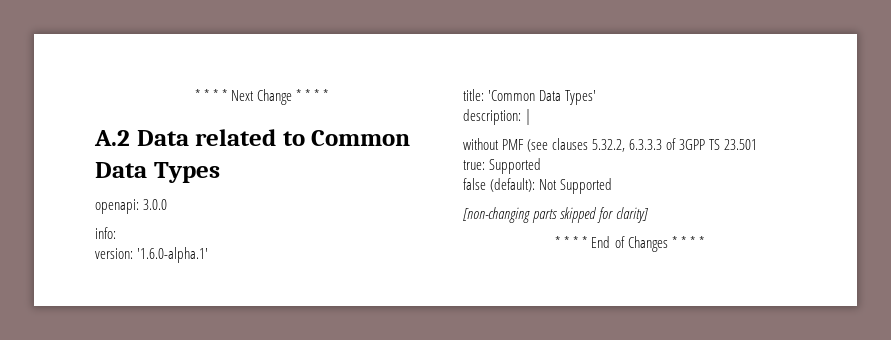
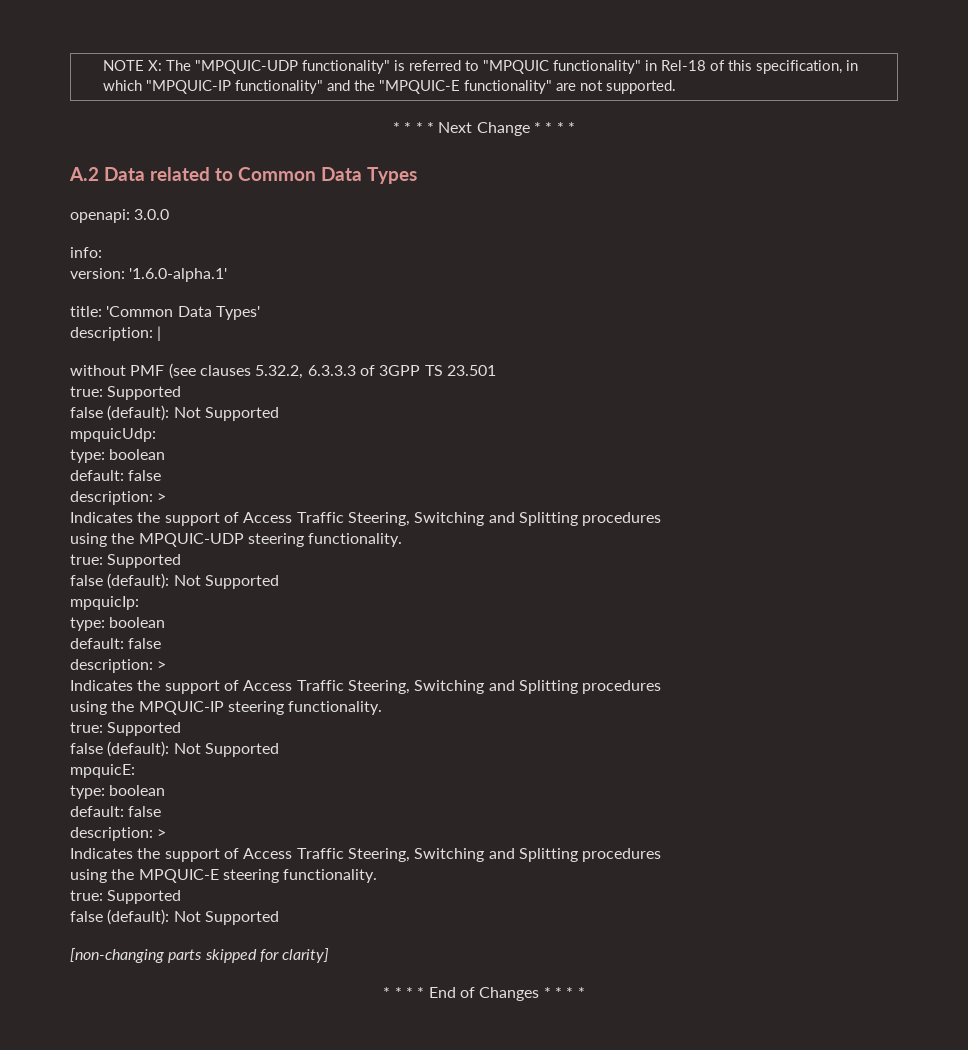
+ NOTE X: The "MPQUIC-UDP functionality" is referred to "MPQUIC functionality" in Rel-18 of this specification, in which "MPQUIC-IP functionality" and the "MPQUIC-E functionality" are not supported.
+ mpquicUdp:
+ type: boolean
+ default: false
+ description: >
+ Indicates the support of Access Traffic Steering, Switching and Splitting procedures
+ using the MPQUIC-UDP steering functionality.
+ true: Supported
+ false (default): Not Supported
+ mpquicIp:
+ type: boolean
+ default: false
+ description: >
+ Indicates the support of Access Traffic Steering, Switching and Splitting procedures
+ using the MPQUIC-IP steering functionality.
+ true: Supported
+ false (default): Not Supported
+ mpquicE:
+ type: boolean
+ default: false
+ description: >
+ Indicates the support of Access Traffic Steering, Switching and Splitting procedures
+ using the MPQUIC-E steering functionality.
+ true: Supported
+ false (default): Not Supported

